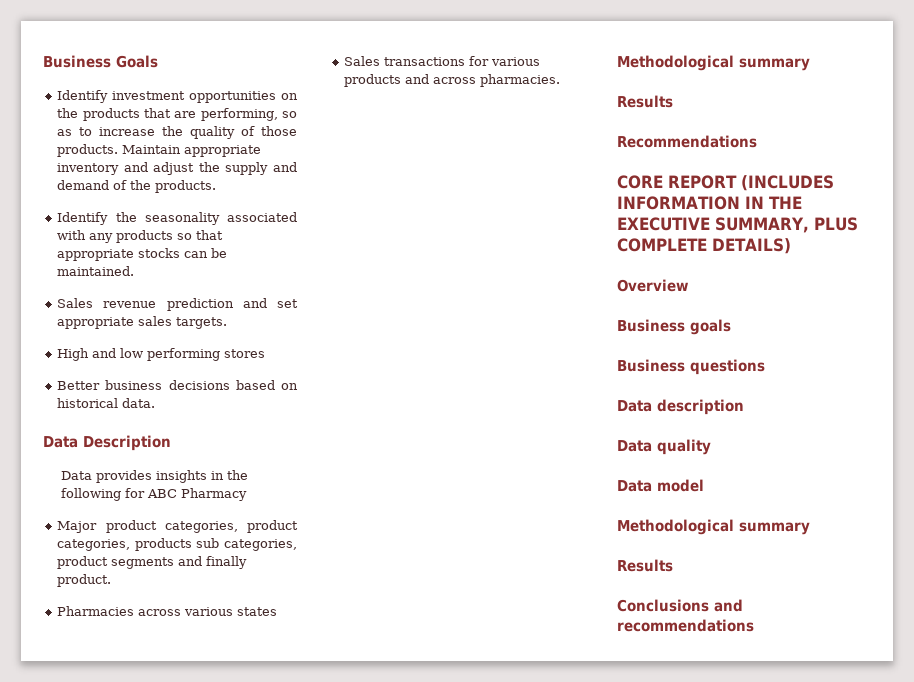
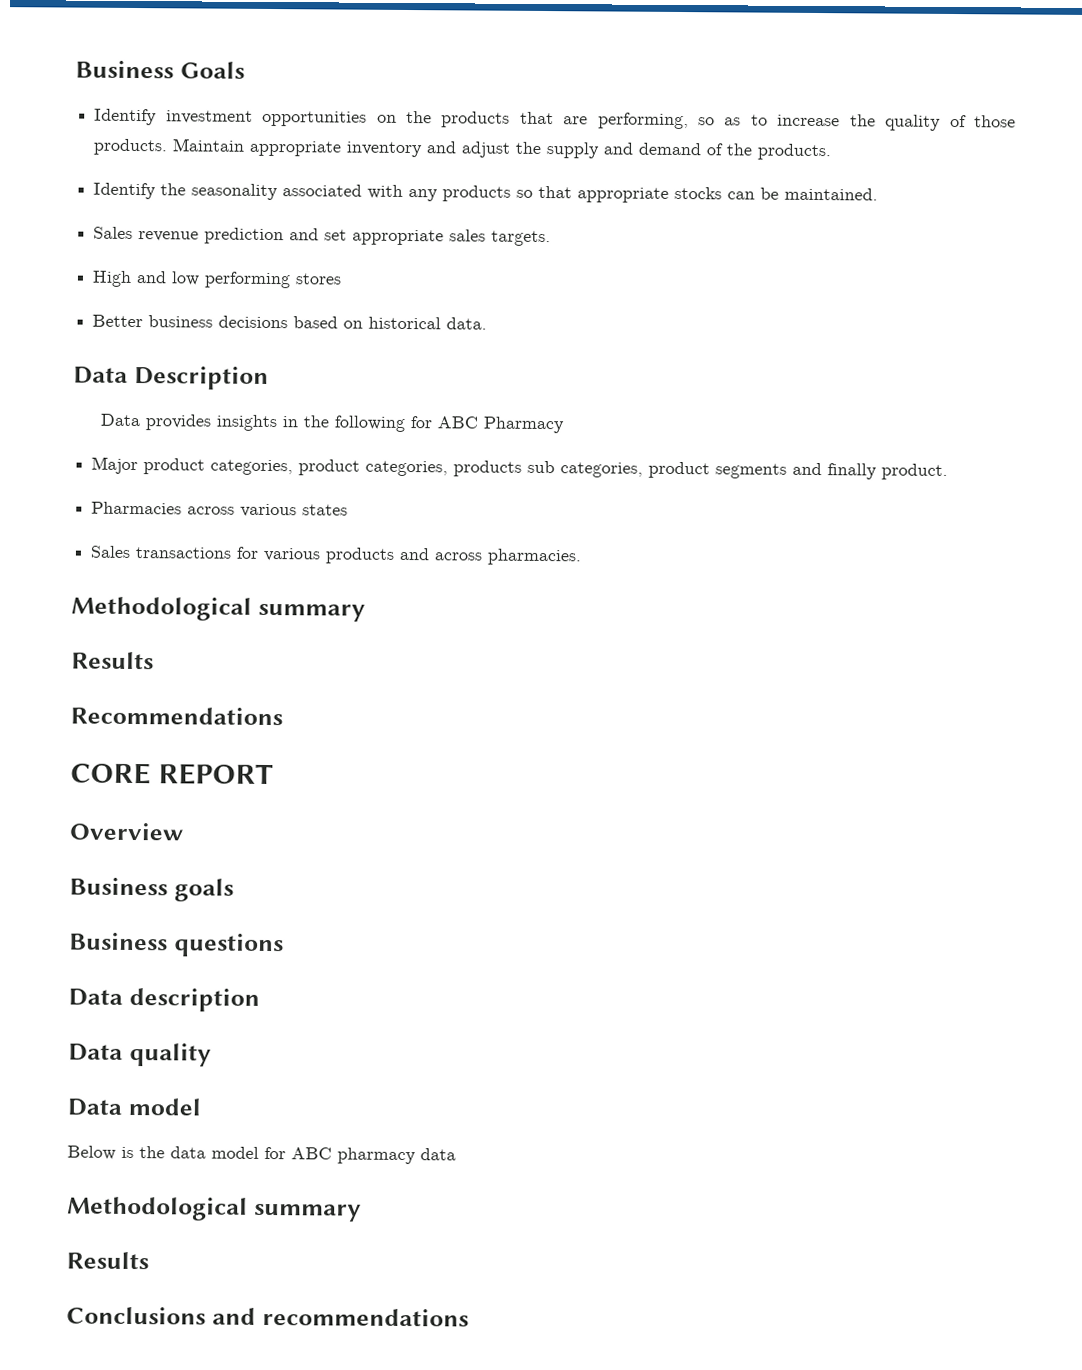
- CORE REPORT (INCLUDES INFORMATION IN THE EXECUTIVE SUMMARY, PLUS COMPLETE DETAILS)
+ CORE REPORT
+ Below is the data model for ABC pharmacy data

